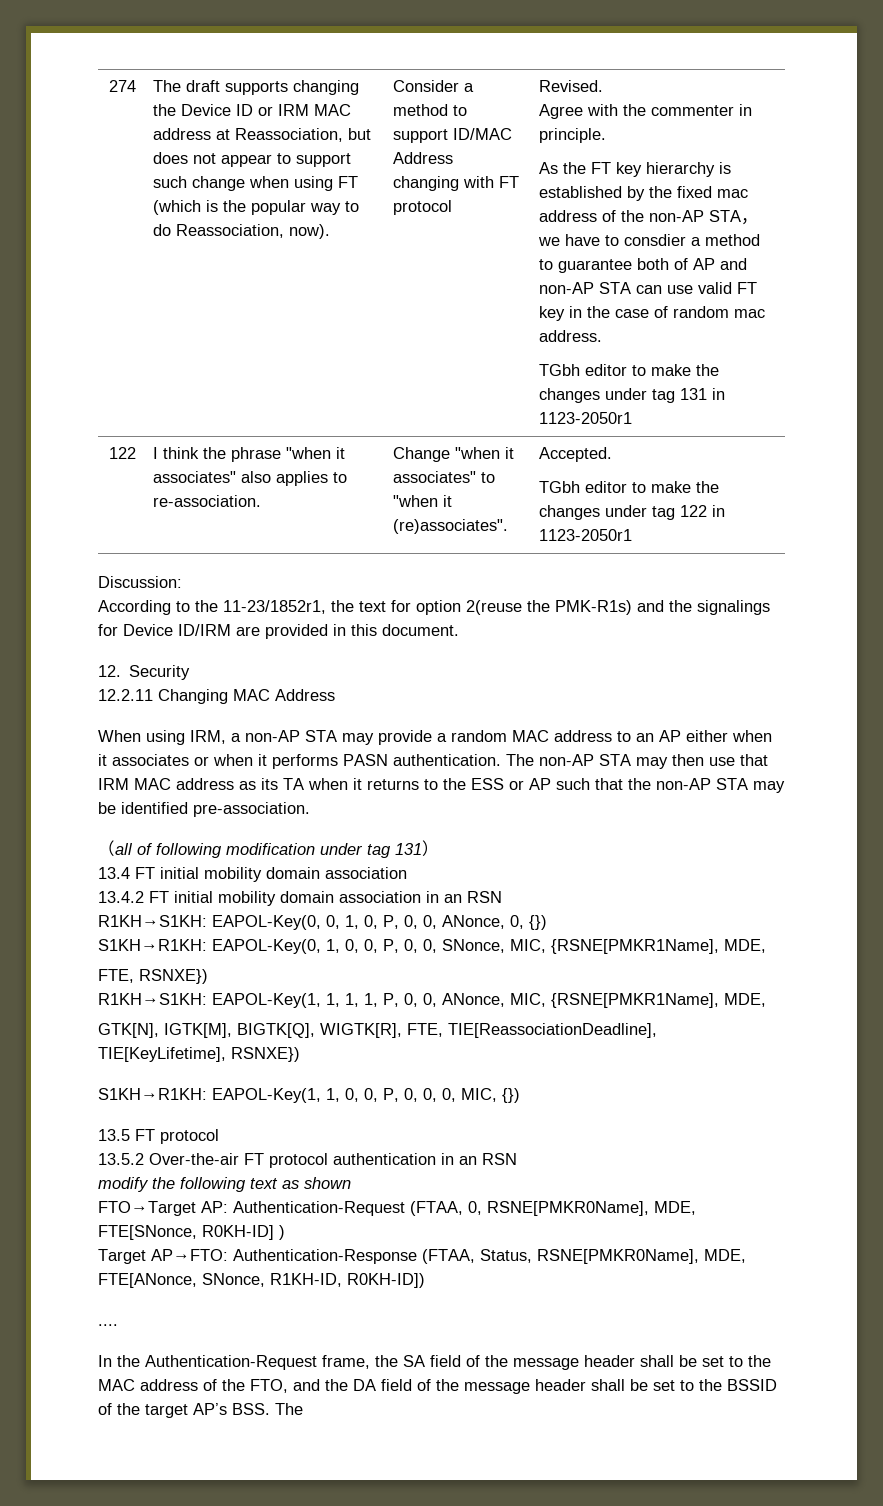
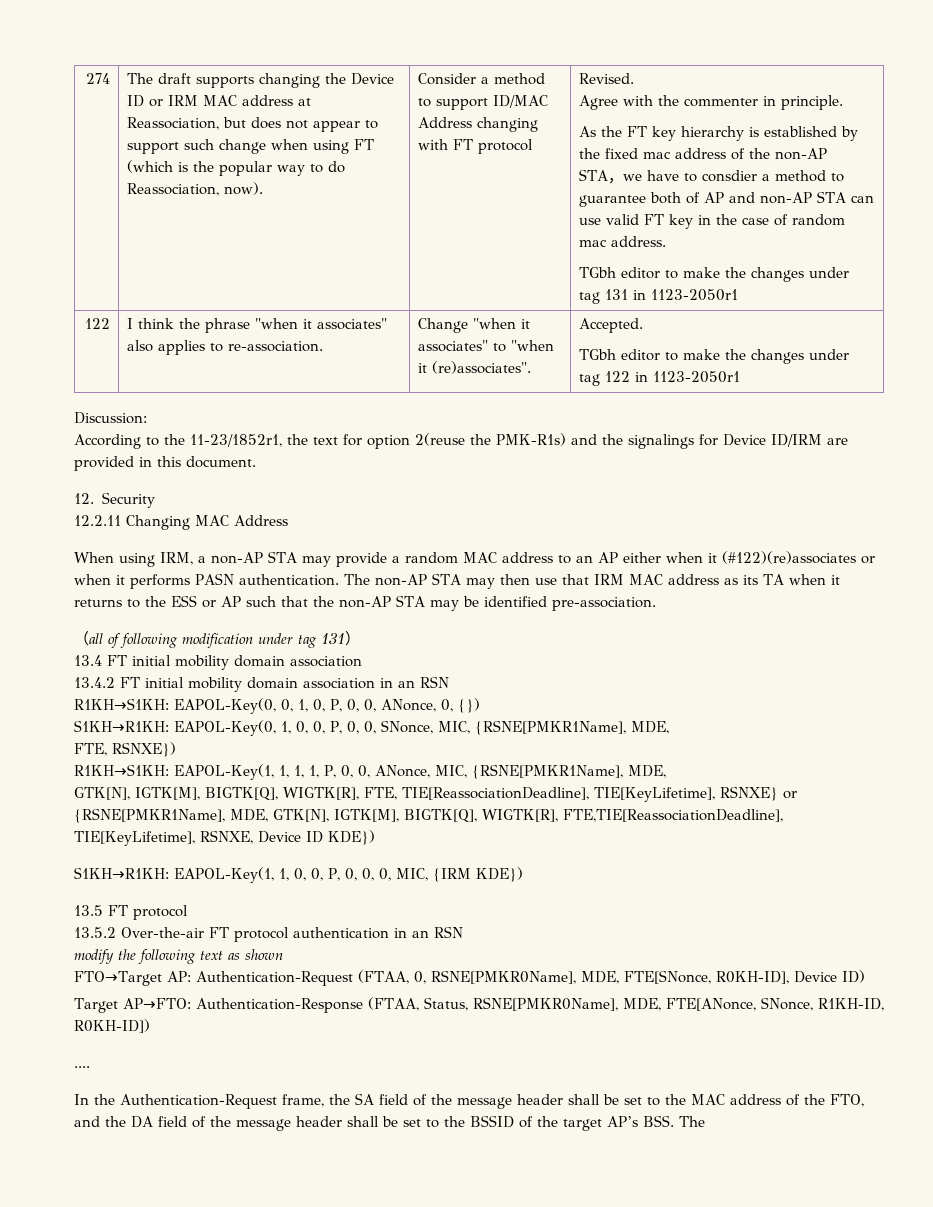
- When using IRM, a non-AP STA may provide a random MAC address to an AP either when it associates or when it performs PASN authentication.
+ When using IRM, a non-AP STA may provide a random MAC address to an AP either when it (#122)(re)associates or when it performs PASN authentication.
- GTK[N], IGTK[M], BIGTK[Q], WIGTK[R], FTE, TIE[ReassociationDeadline], TIE[KeyLifetime], RSNXE})
+ GTK[N], IGTK[M], BIGTK[Q], WIGTK[R], FTE, TIE[ReassociationDeadline], TIE[KeyLifetime], RSNXE} or {RSNE[PMKR1Name], MDE, GTK[N], IGTK[M], BIGTK[Q], WIGTK[R], FTE,TIE[ReassociationDeadline], TIE[KeyLifetime], RSNXE, Device ID KDE})
- S1KH→R1KH: EAPOL-Key(1, 1, 0, 0, P, 0, 0, 0, MIC, {})
+ S1KH→R1KH: EAPOL-Key(1, 1, 0, 0, P, 0, 0, 0, MIC, {IRM KDE})
- FTO→Target AP: Authentication-Request (FTAA, 0, RSNE[PMKR0Name], MDE, FTE[SNonce, R0KH-ID] )
+ FTO→Target AP: Authentication-Request (FTAA, 0, RSNE[PMKR0Name], MDE, FTE[SNonce, R0KH-ID], Device ID)

